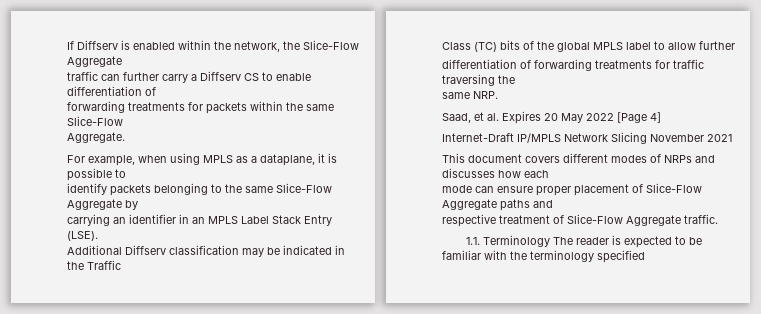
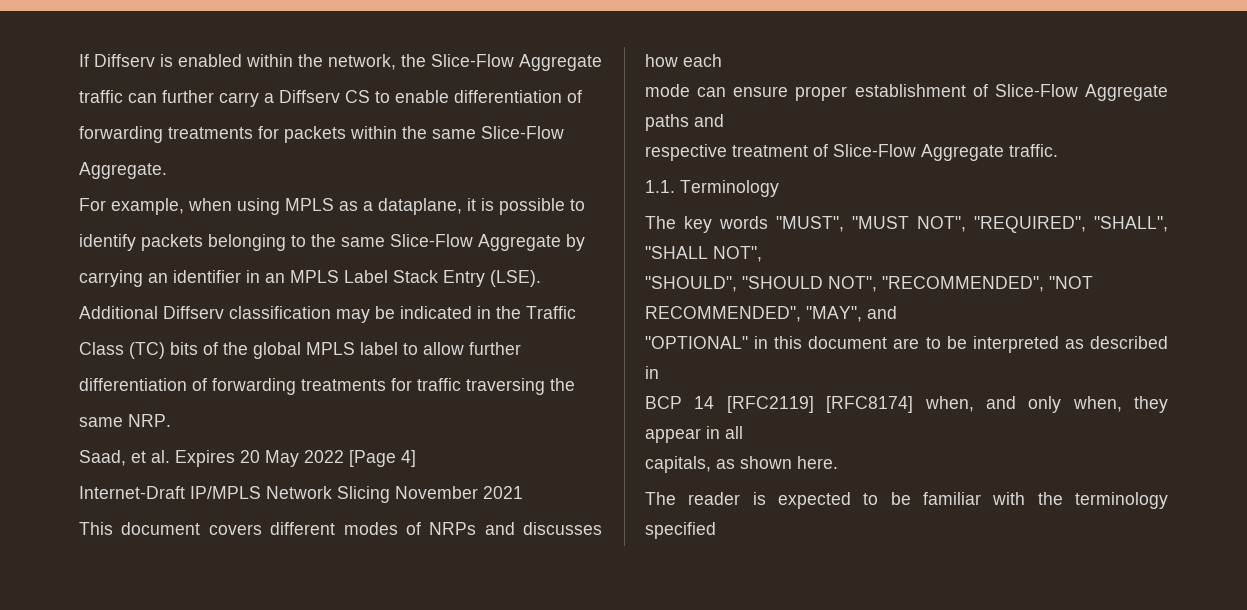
- mode can ensure proper placement of Slice-Flow Aggregate paths and
+ mode can ensure proper establishment of Slice-Flow Aggregate paths and
- 1.1. Terminology The reader is expected to be familiar with the terminology specified
+ 1.1. Terminology
+ The key words "MUST", "MUST NOT", "REQUIRED", "SHALL", "SHALL NOT",
+ "SHOULD", "SHOULD NOT", "RECOMMENDED", "NOT RECOMMENDED", "MAY", and
+ "OPTIONAL" in this document are to be interpreted as described in
+ BCP 14 [RFC2119] [RFC8174] when, and only when, they appear in all
+ capitals, as shown here.
+ The reader is expected to be familiar with the terminology specified

